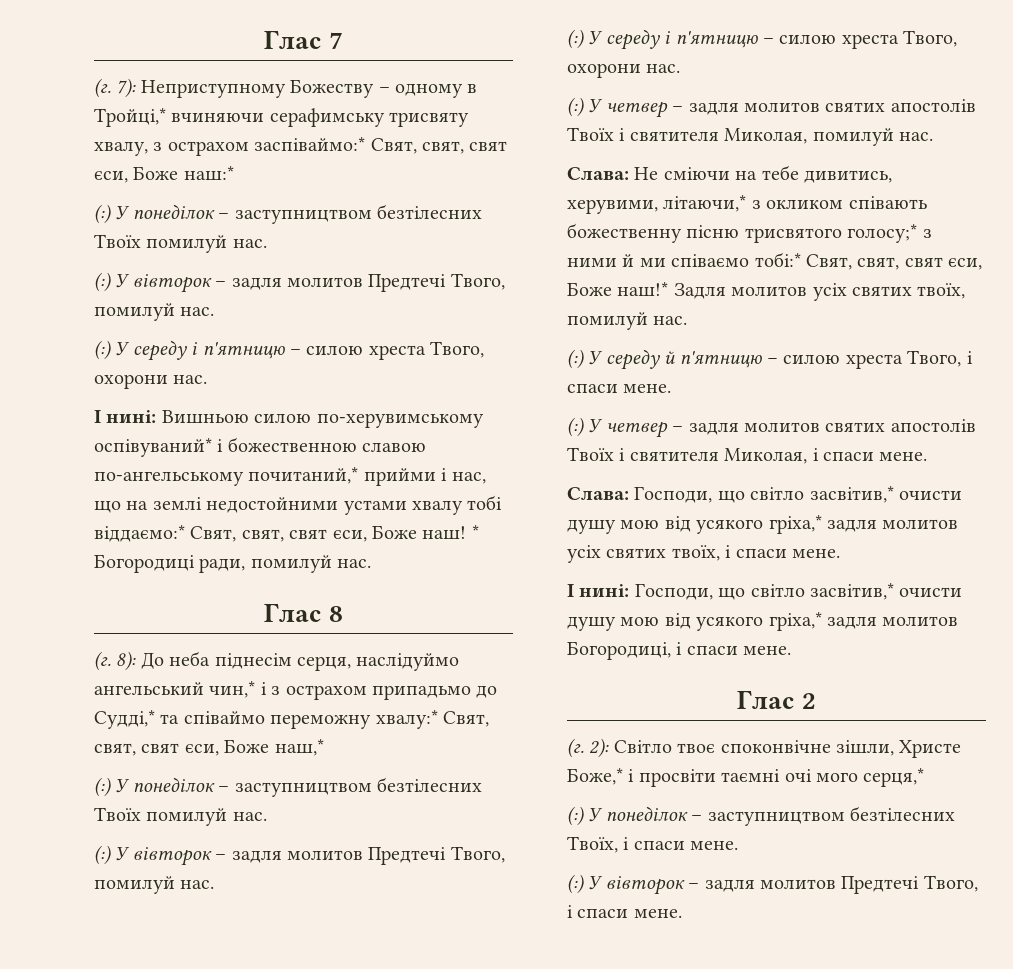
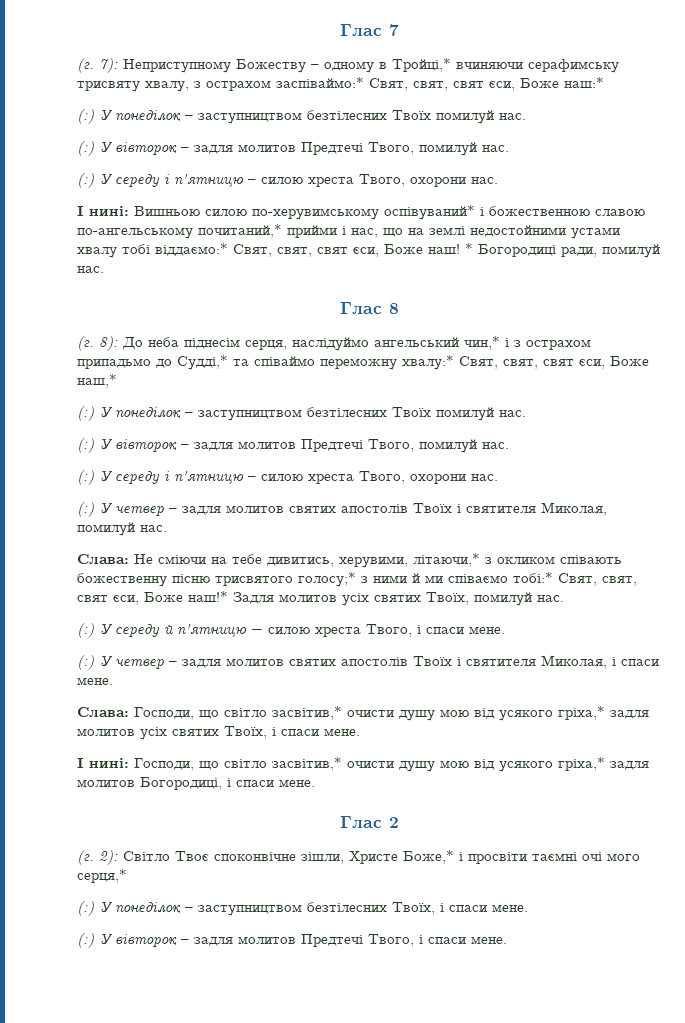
- Слава: Не сміючи на тебе дивитись, херувими, літаючи,* з окликом співають божественну пісню трисвятого голосу;* з ними й ми співаємо тобі:* Свят, свят, свят єси, Боже наш!* Задля молитов усіх святих твоїх, помилуй нас.
+ Слава: Не сміючи на тебе дивитись, херувими, літаючи,* з окликом співають божественну пісню трисвятого голосу;* з ними й ми співаємо тобі:* Свят, свят, свят єси, Боже наш!* Задля молитов усіх святих Твоїх, помилуй нас.
- Слава: Господи, що світло засвітив,* очисти душу мою від усякого гріха,* задля молитов усіх святих твоїх, і спаси мене.
+ Слава: Господи, що світло засвітив,* очисти душу мою від усякого гріха,* задля молитов усіх святих Твоїх, і спаси мене.
- (г. 2): Світло твоє споконвічне зішли, Христе Боже,* і просвіти таємні очі мого серця,*
+ (г. 2): Світло Твоє споконвічне зішли, Христе Боже,* і просвіти таємні очі мого серця,*

